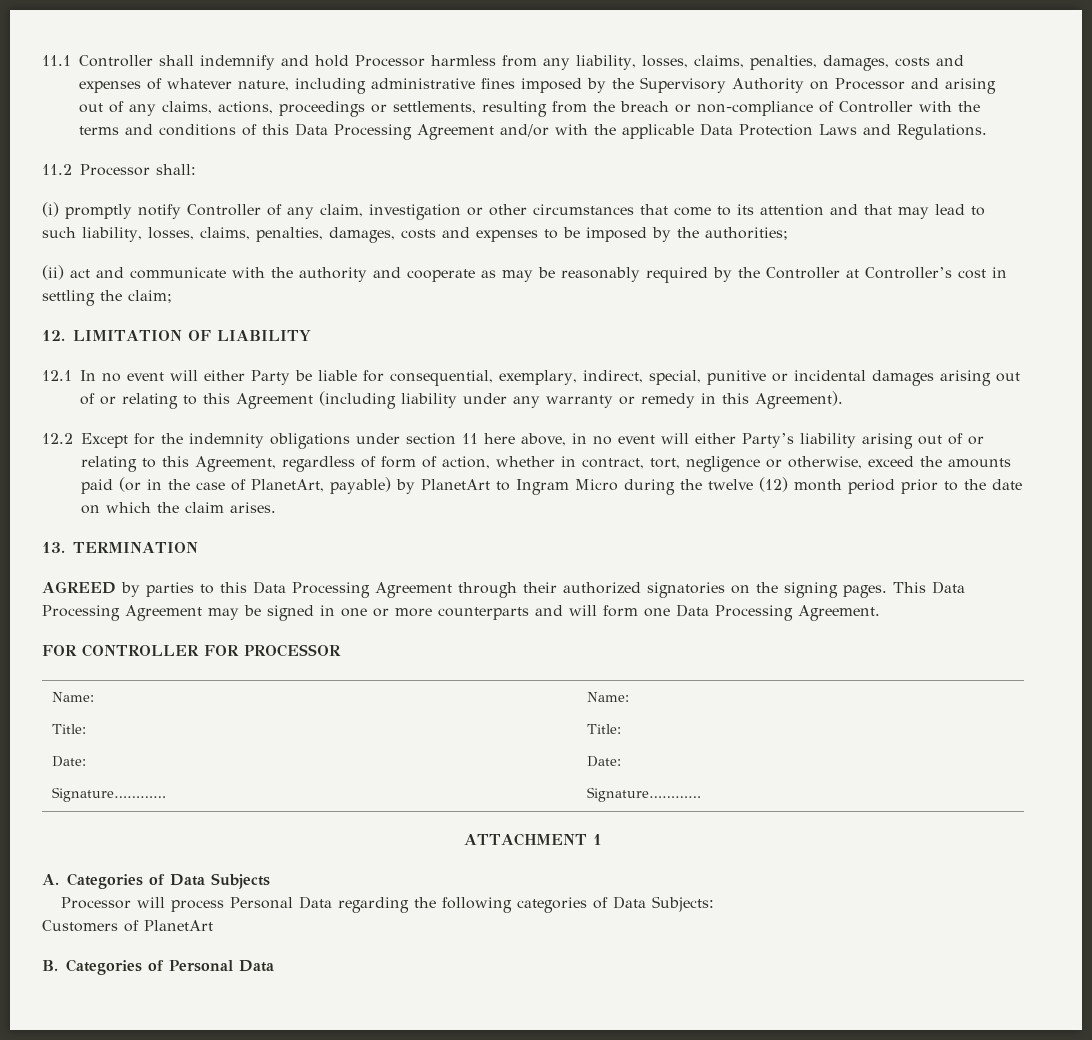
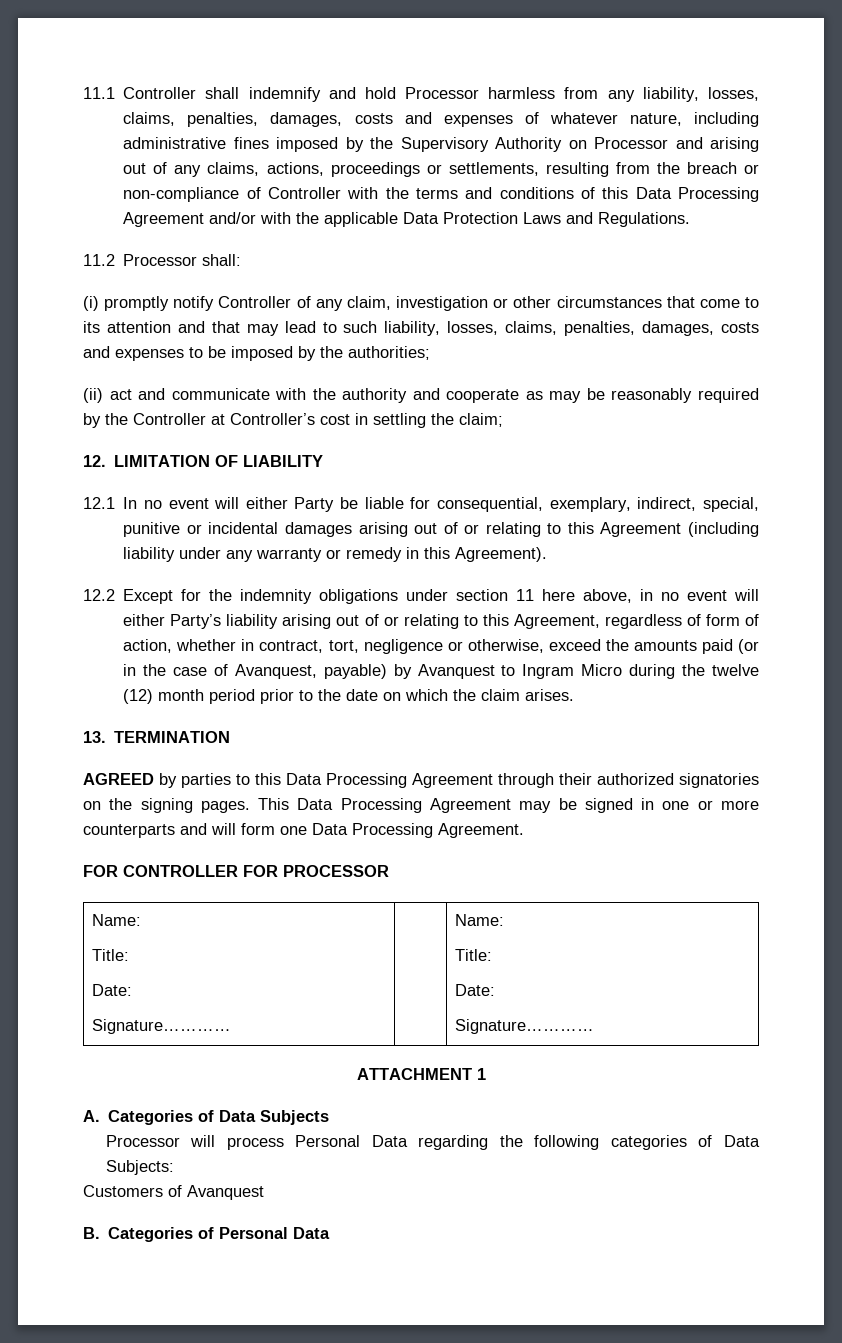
- 12.2 Except for the indemnity obligations under section 11 here above, in no event will either Party’s liability arising out of or relating to this Agreement, regardless of form of action, whether in contract, tort, negligence or otherwise, exceed the amounts paid (or in the case of PlanetArt, payable) by PlanetArt to Ingram Micro during the twelve (12) month period prior to the date on which the claim arises.
+ 12.2 Except for the indemnity obligations under section 11 here above, in no event will either Party’s liability arising out of or relating to this Agreement, regardless of form of action, whether in contract, tort, negligence or otherwise, exceed the amounts paid (or in the case of Avanquest, payable) by Avanquest to Ingram Micro during the twelve (12) month period prior to the date on which the claim arises.
- Customers of PlanetArt
+ Customers of Avanquest

